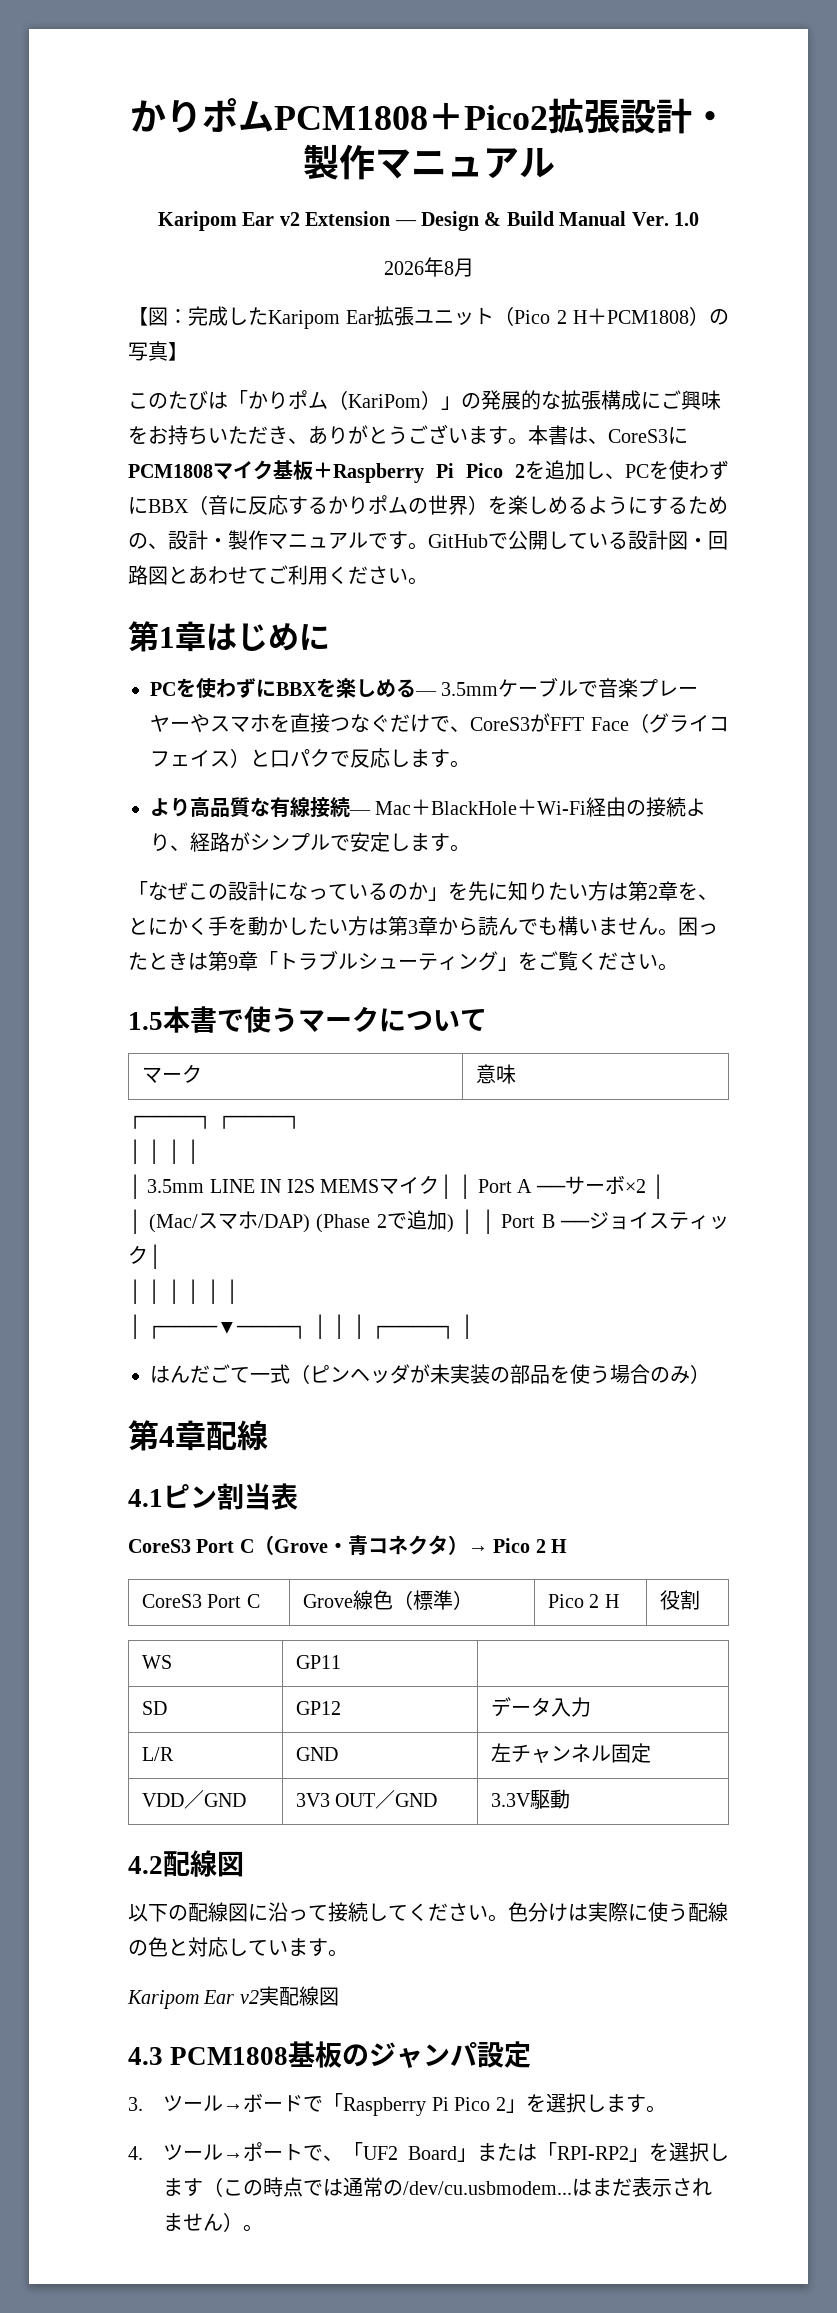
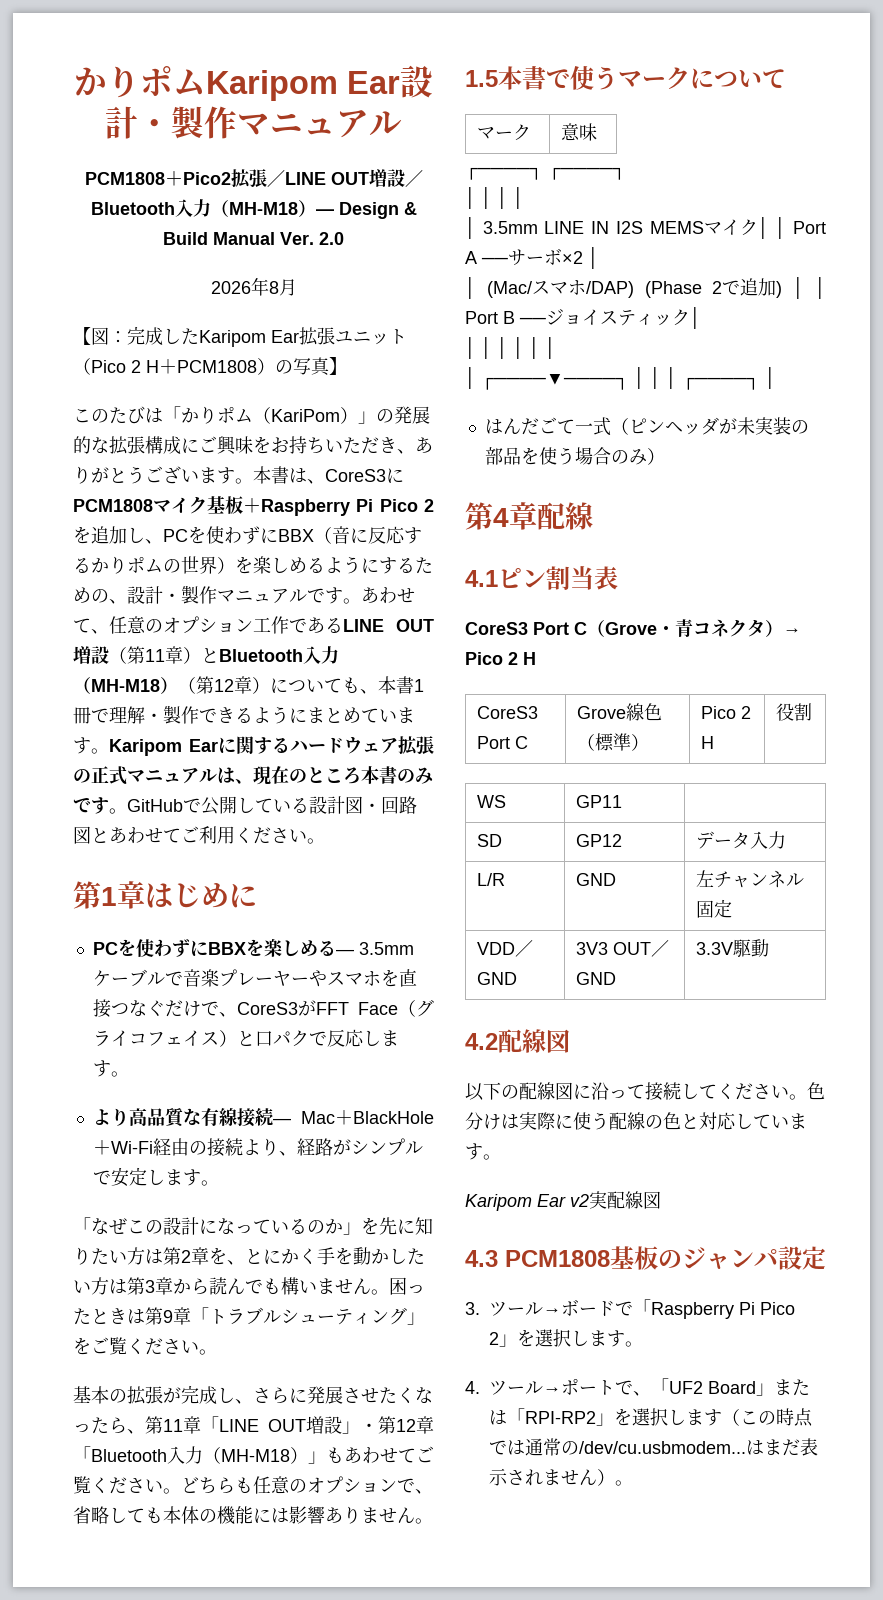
- かりポムPCM1808＋Pico2拡張設計・製作マニュアル
+ かりポムKaripom Ear設計・製作マニュアル
- Karipom Ear v2 Extension — Design & Build Manual Ver. 1.0
+ PCM1808＋Pico2拡張／LINE OUT増設／Bluetooth入力（MH-M18）— Design & Build Manual Ver. 2.0
+ あわせて、任意のオプション工作であるLINE OUT増設（第11章）とBluetooth入力（MH-M18）（第12章）についても、本書1冊で理解・製作できるようにまとめています。Karipom Earに関するハードウェア拡張の正式マニュアルは、現在のところ本書のみです。
+ 基本の拡張が完成し、さらに発展させたくなったら、第11章「LINE OUT増設」・第12章「Bluetooth入力（MH-M18）」もあわせてご覧ください。どちらも任意のオプションで、省略しても本体の機能には影響ありません。

